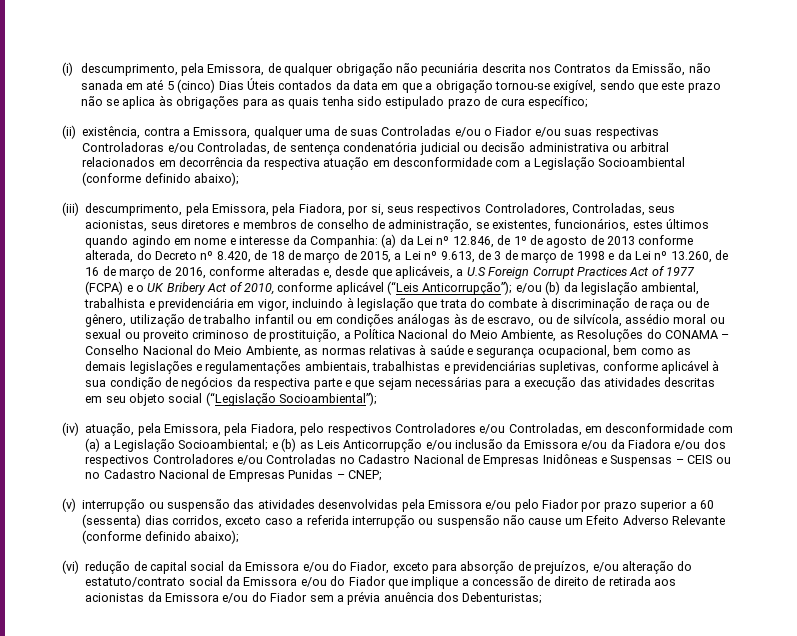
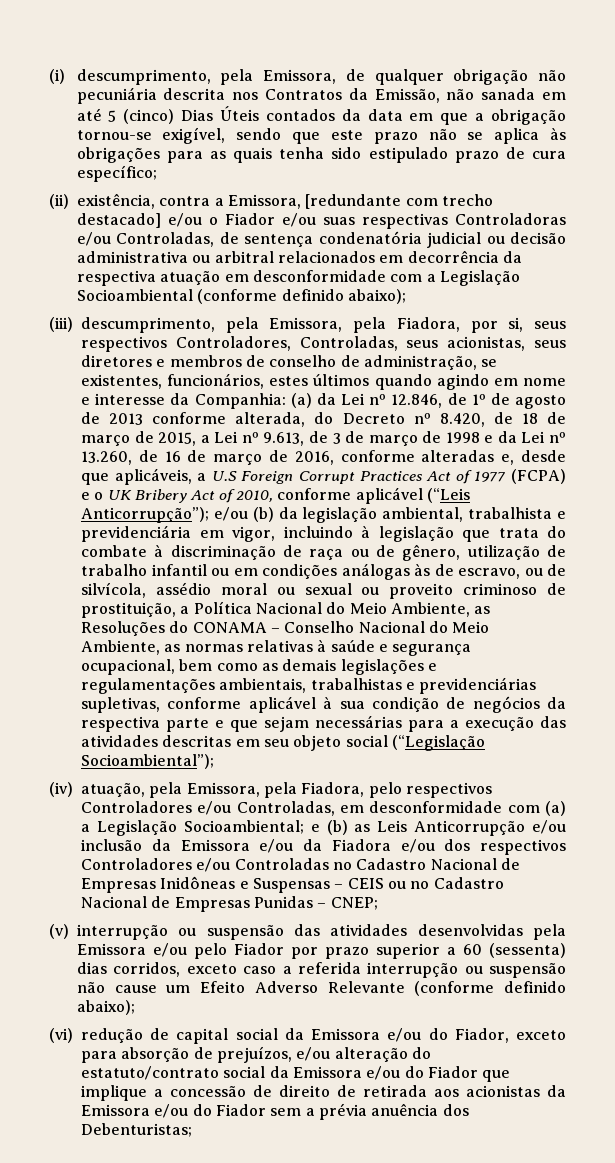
- (ii) existência, contra a Emissora, qualquer uma de suas Controladas e/ou o Fiador e/ou suas respectivas Controladoras e/ou Controladas, de sentença condenatória judicial ou decisão administrativa ou arbitral relacionados em decorrência da respectiva atuação em desconformidade com a Legislação Socioambiental (conforme definido abaixo);
+ (ii) existência, contra a Emissora, [redundante com trecho destacado] e/ou o Fiador e/ou suas respectivas Controladoras e/ou Controladas, de sentença condenatória judicial ou decisão administrativa ou arbitral relacionados em decorrência da respectiva atuação em desconformidade com a Legislação Socioambiental (conforme definido abaixo);

